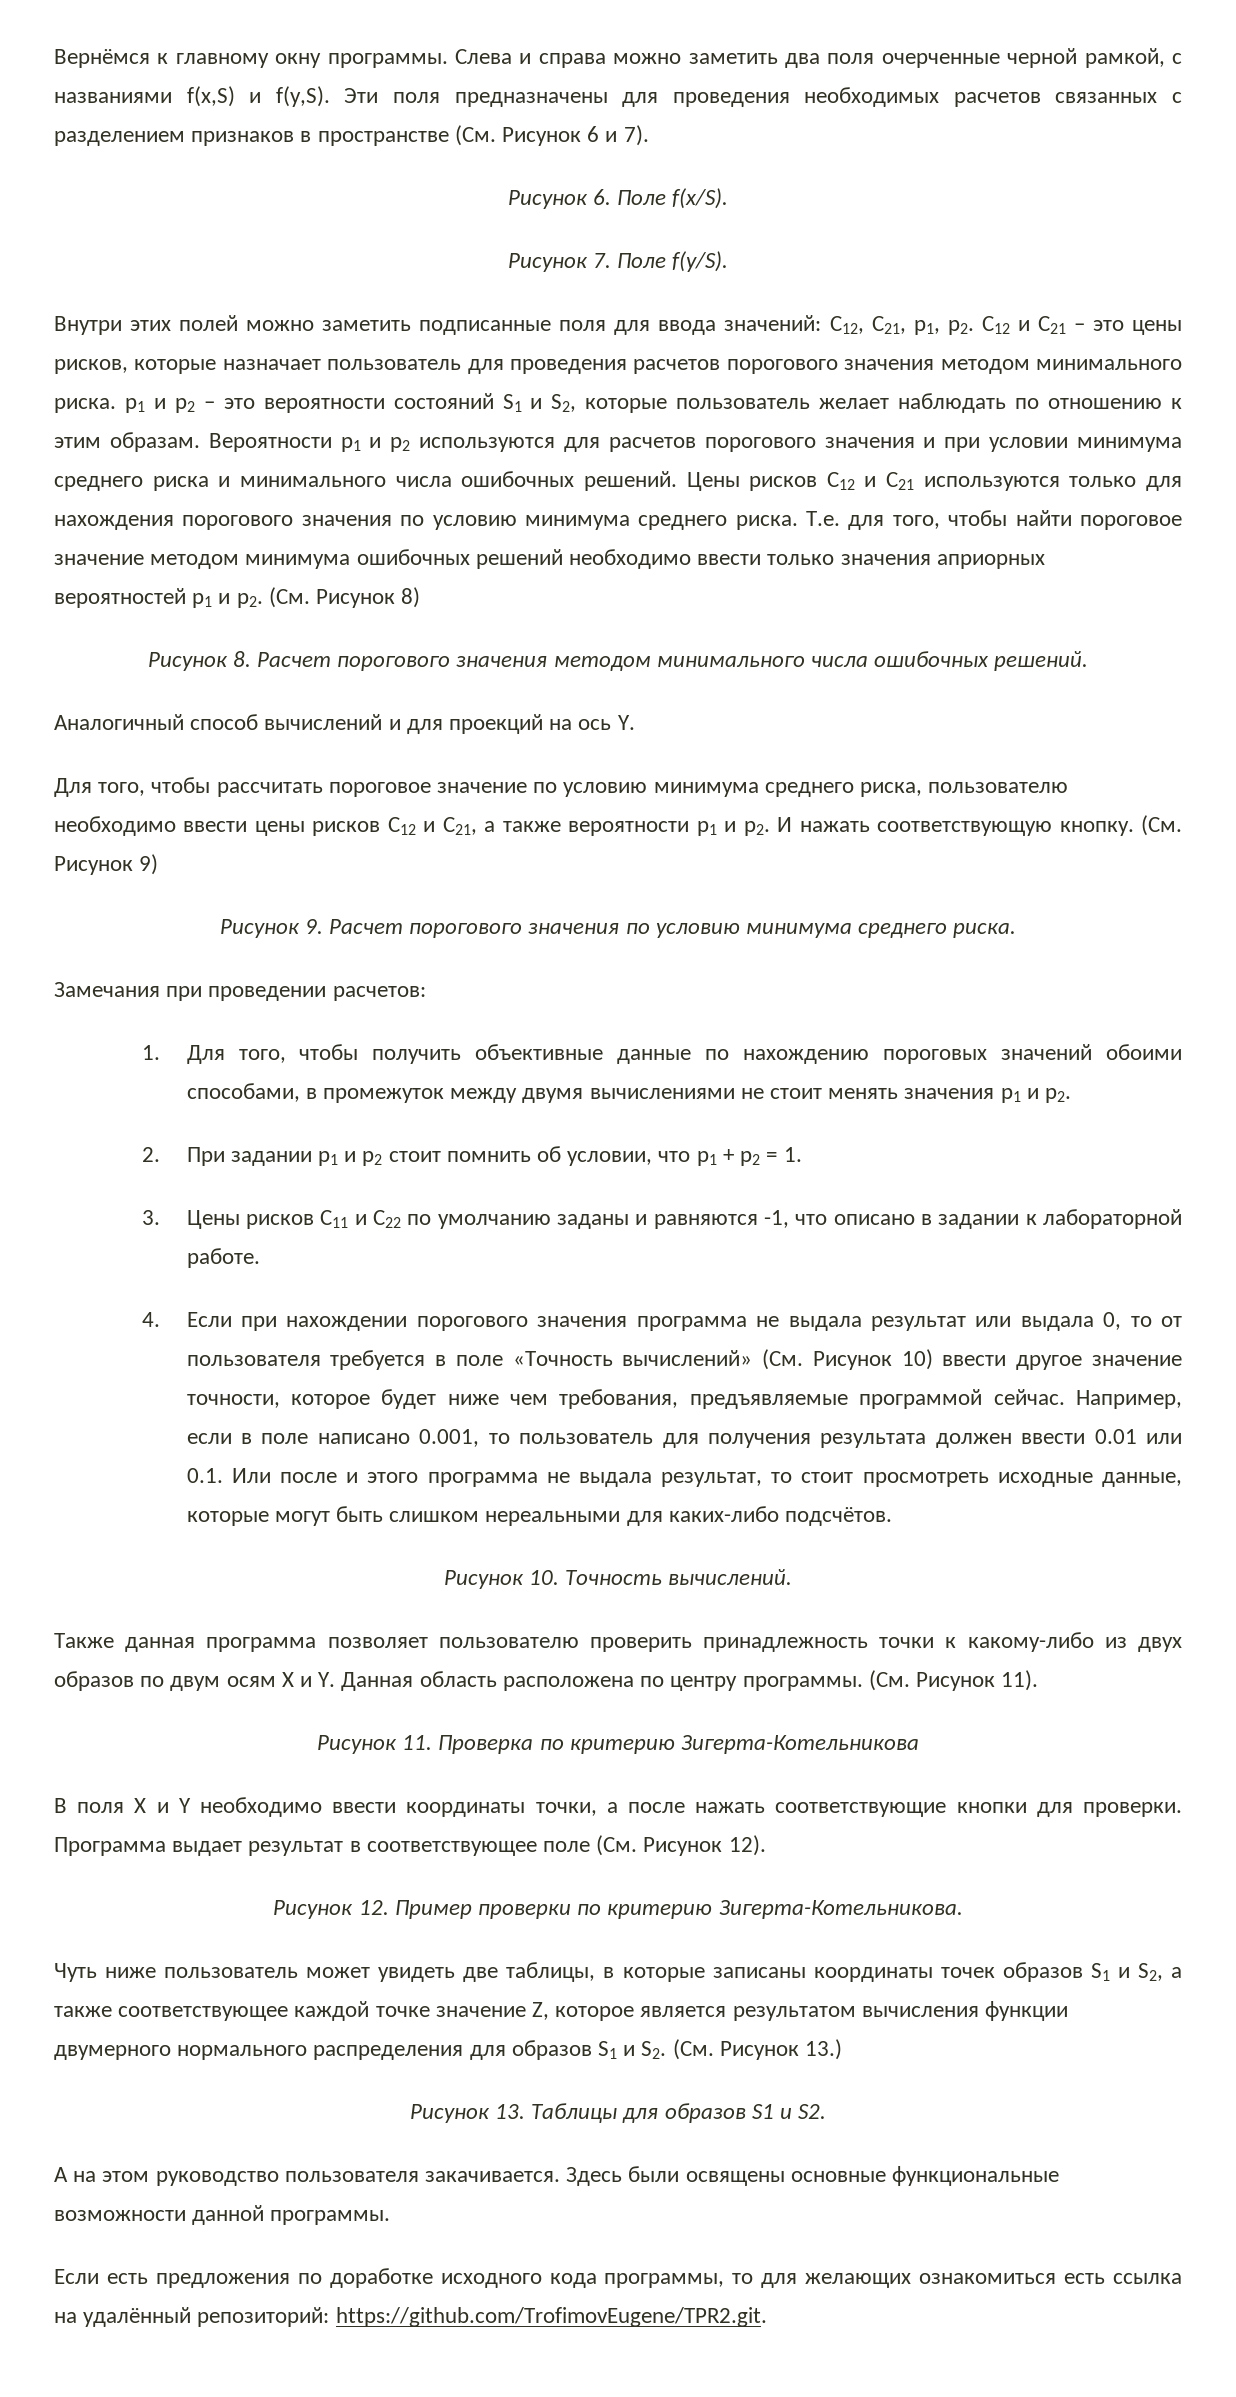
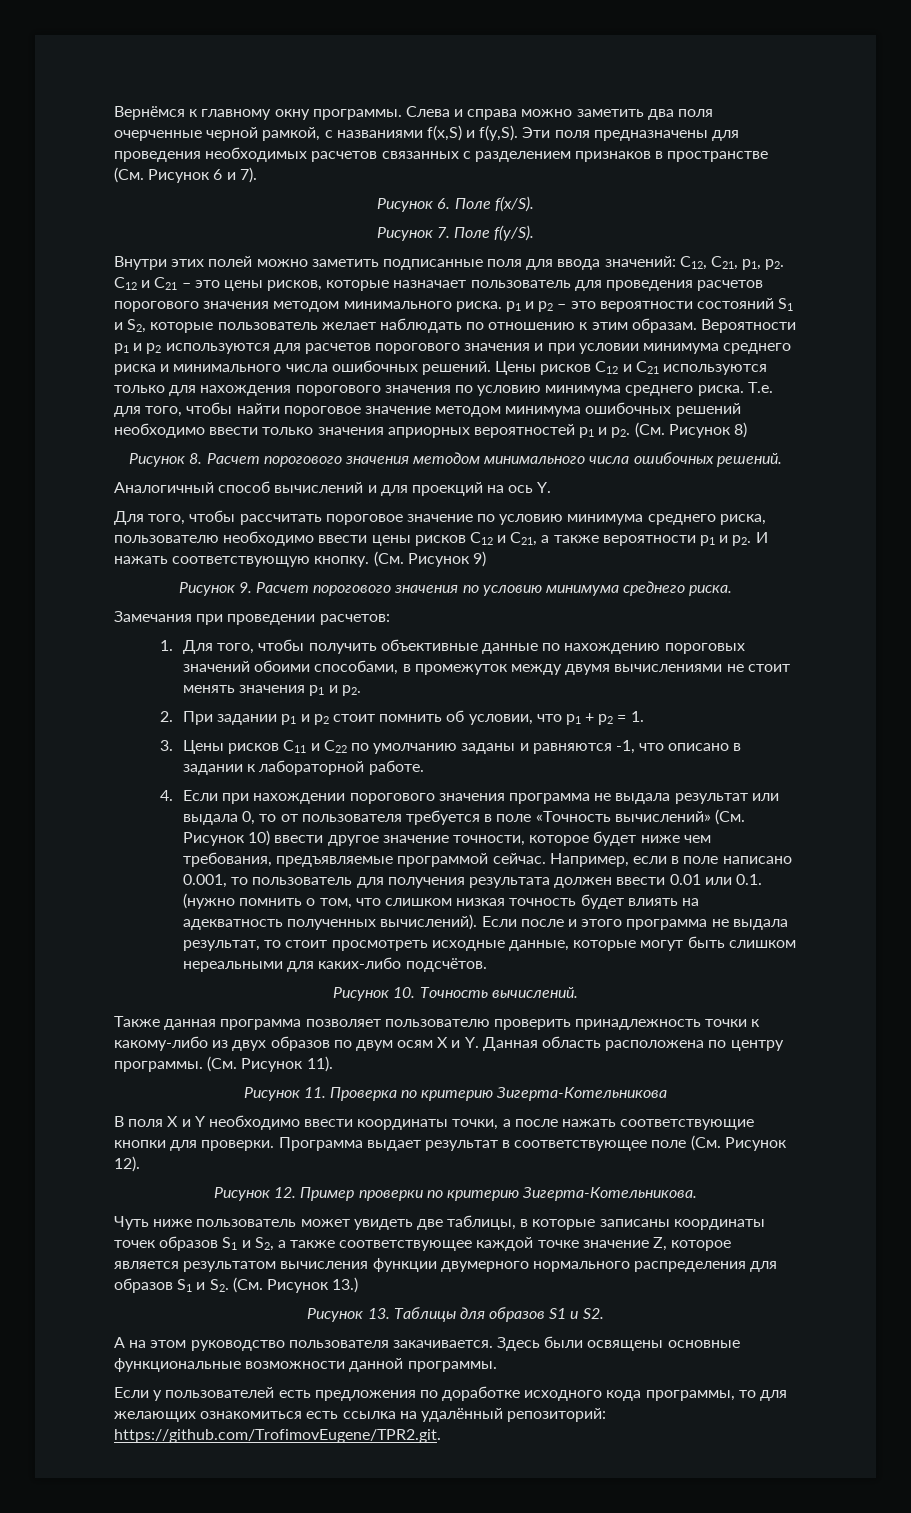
- Например, если в поле написано 0.001, то пользователь для получения результата должен ввести 0.01 или 0.1. Или после и этого программа не выдала результат, то стоит просмотреть исходные данные, которые могут быть слишком нереальными для каких-либо подсчётов.
+ Например, если в поле написано 0.001, то пользователь для получения результата должен ввести 0.01 или 0.1. (нужно помнить о том, что слишком низкая точность будет влиять на адекватность полученных вычислений). Если после и этого программа не выдала результат, то стоит просмотреть исходные данные, которые могут быть слишком нереальными для каких-либо подсчётов.
- Если есть предложения по доработке исходного кода программы, то для желающих ознакомиться есть ссылка на удалённый репозиторий: https://github.com/TrofimovEugene/TPR2.git.
+ Если у пользователей есть предложения по доработке исходного кода программы, то для желающих ознакомиться есть ссылка на удалённый репозиторий: https://github.com/TrofimovEugene/TPR2.git.

